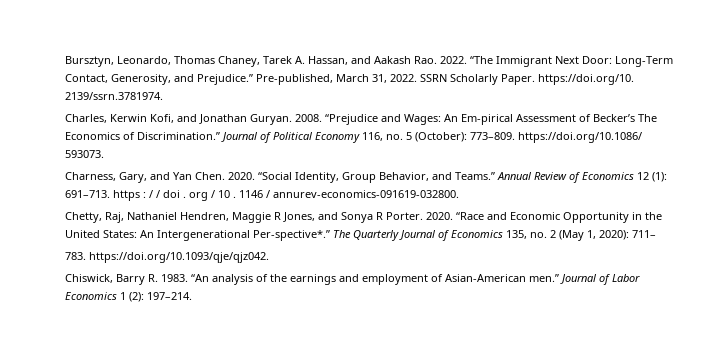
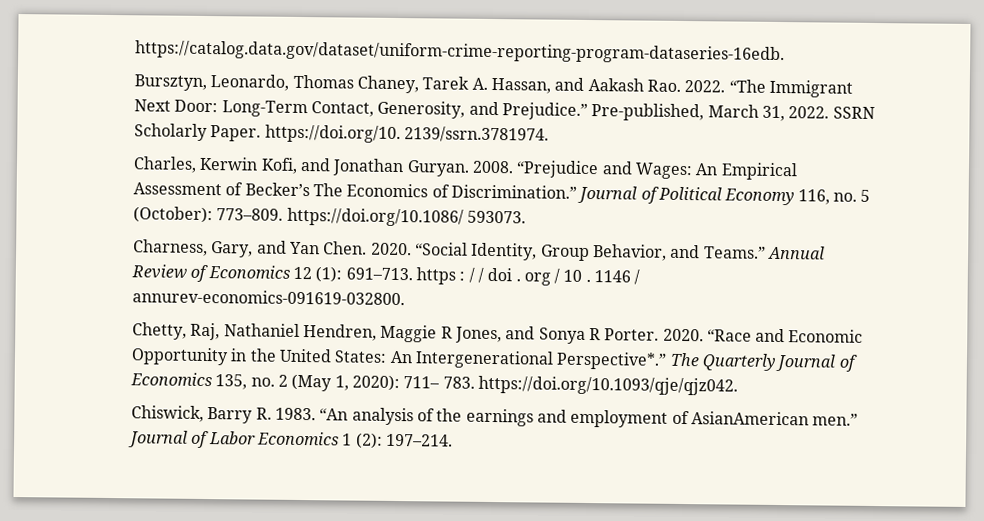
+ https://catalog.data.gov/dataset/uniform-crime-reporting-program-dataseries-16edb.
- “Prejudice and Wages: An Em-pirical Assessment of Becker’s The Economics of Discrimination.”
+ “Prejudice and Wages: An Empirical Assessment of Becker’s The Economics of Discrimination.”
- “Race and Economic Opportunity in the United States: An Intergenerational Per-spective*.”
+ “Race and Economic Opportunity in the United States: An Intergenerational Perspective*.”
- The Quarterly Journal of Economics 135, no. 2 (May 1, 2020): 711–
- 783. https://doi.org/10.1093/qje/qjz042.
+ The Quarterly Journal of Economics 135, no. 2 (May 1, 2020): 711– 783. https://doi.org/10.1093/qje/qjz042.
- “An analysis of the earnings and employment of Asian-American men.”
+ “An analysis of the earnings and employment of AsianAmerican men.”

